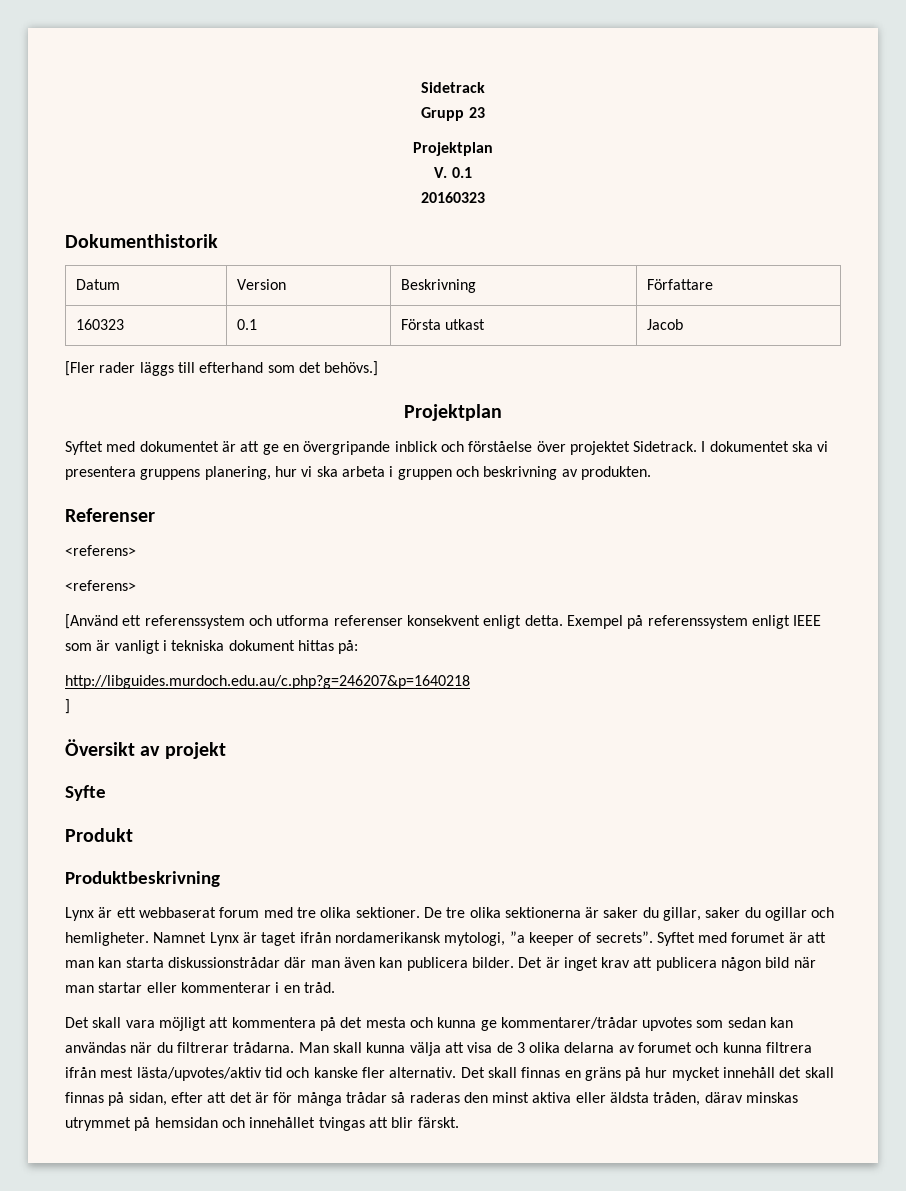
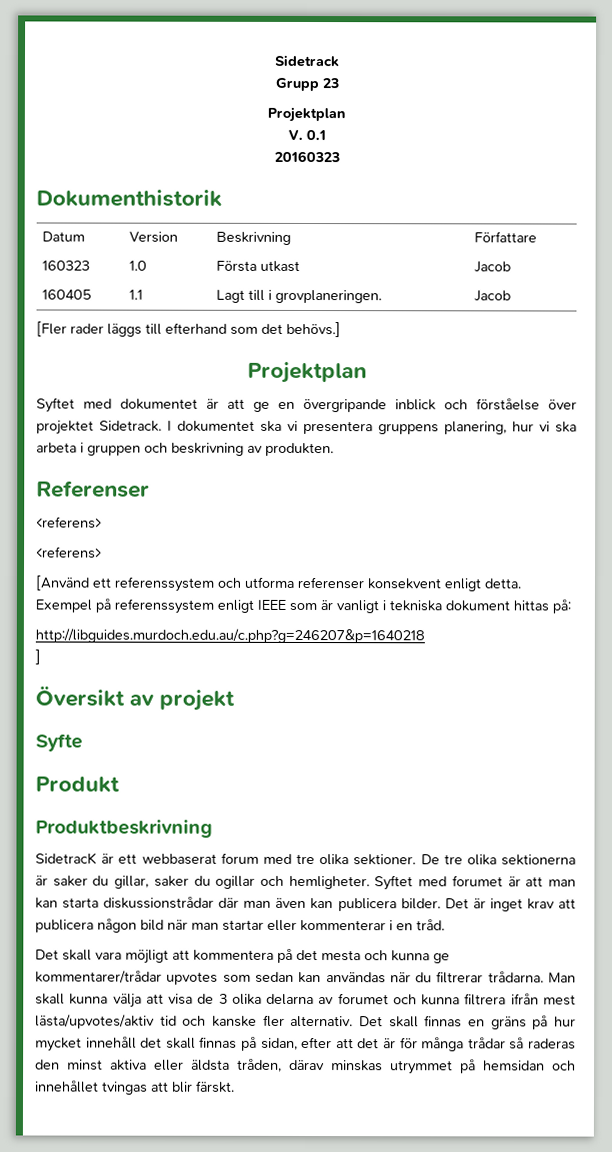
- 160323 | 0.1 | Första utkast | Jacob
+ 160323 | 1.0 | Första utkast | Jacob
+ 160405 | 1.1 | Lagt till i grovplaneringen. | Jacob
- Lynx är ett webbaserat forum med tre olika sektioner.
+ SidetracK är ett webbaserat forum med tre olika sektioner.
- Namnet Lynx är taget ifrån nordamerikansk mytologi, ”a keeper of secrets”.

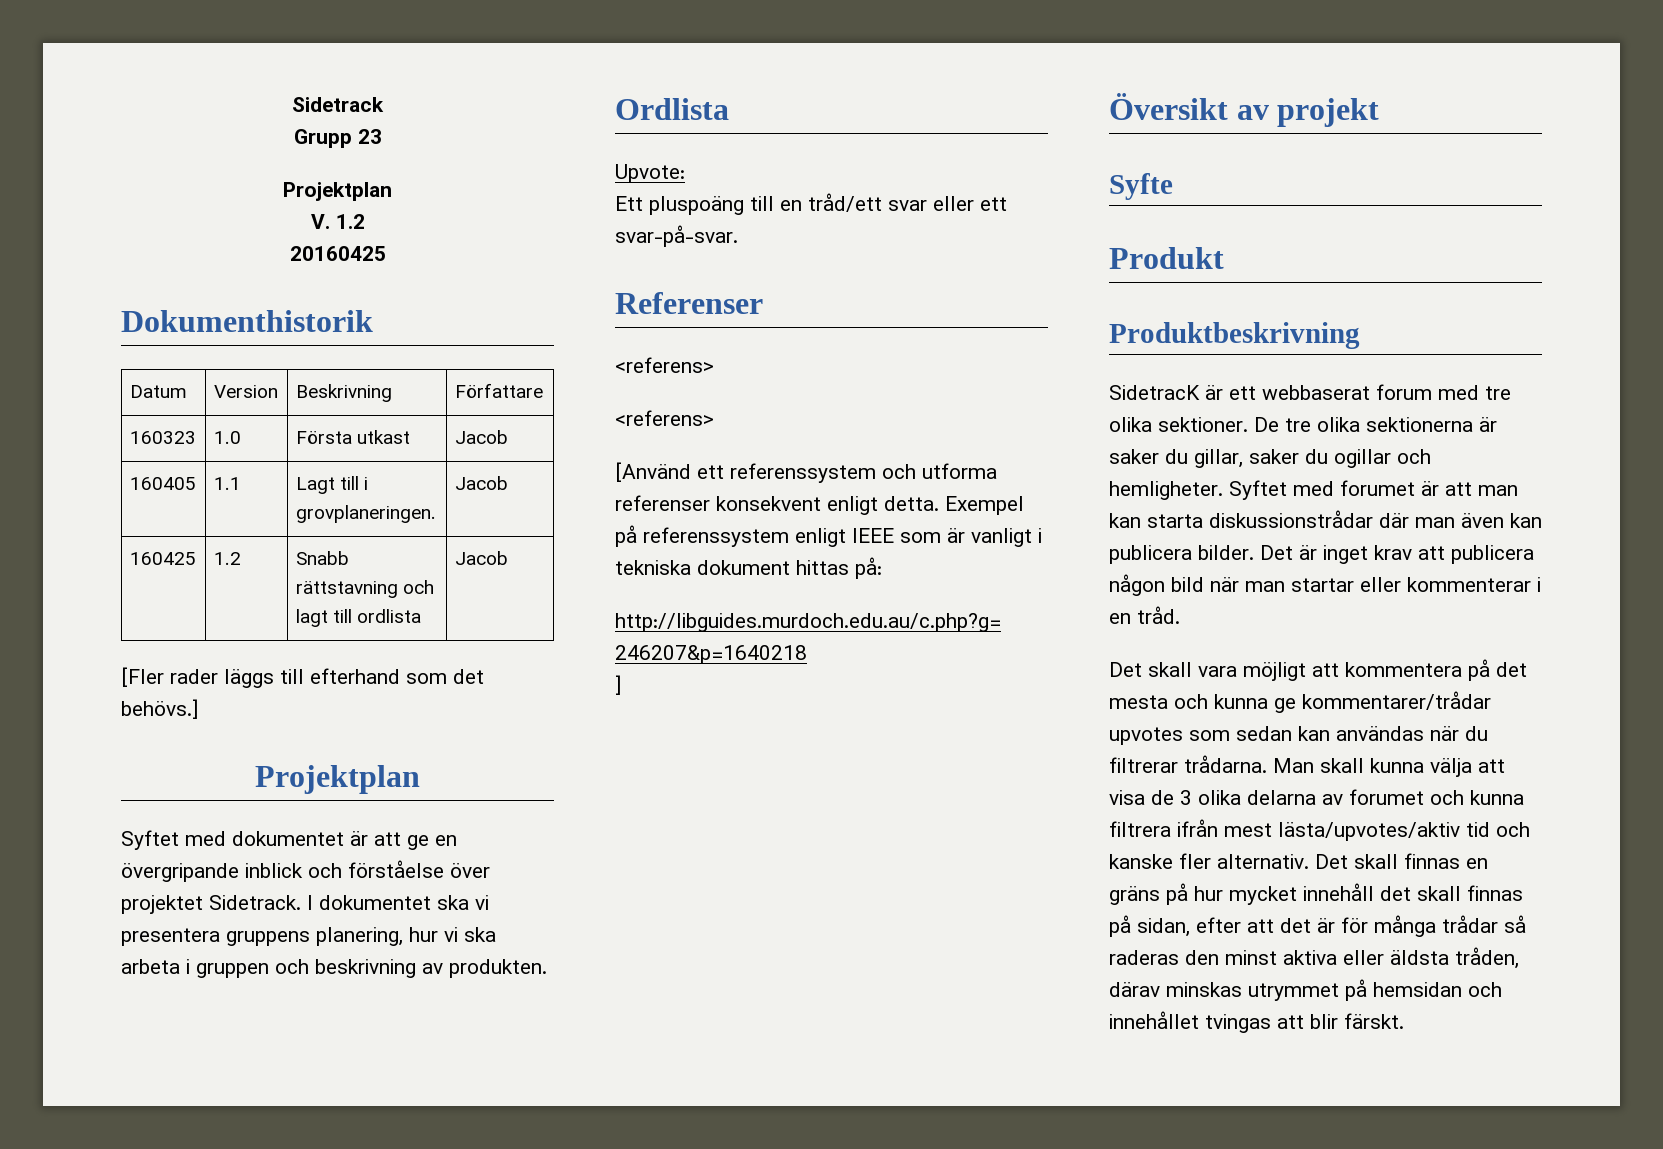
- V. 0.1
- 20160323
+ V. 1.2
+ 20160425
+ 160425 | 1.2 | Snabb rättstavning och lagt till ordlista | Jacob
+ Ordlista
+ Upvote:
+ Ett pluspoäng till en tråd/ett svar eller ett svar-på-svar.

